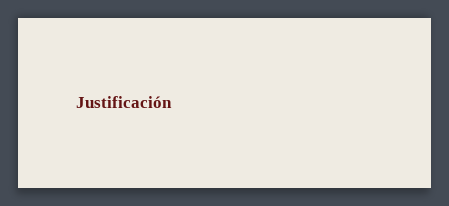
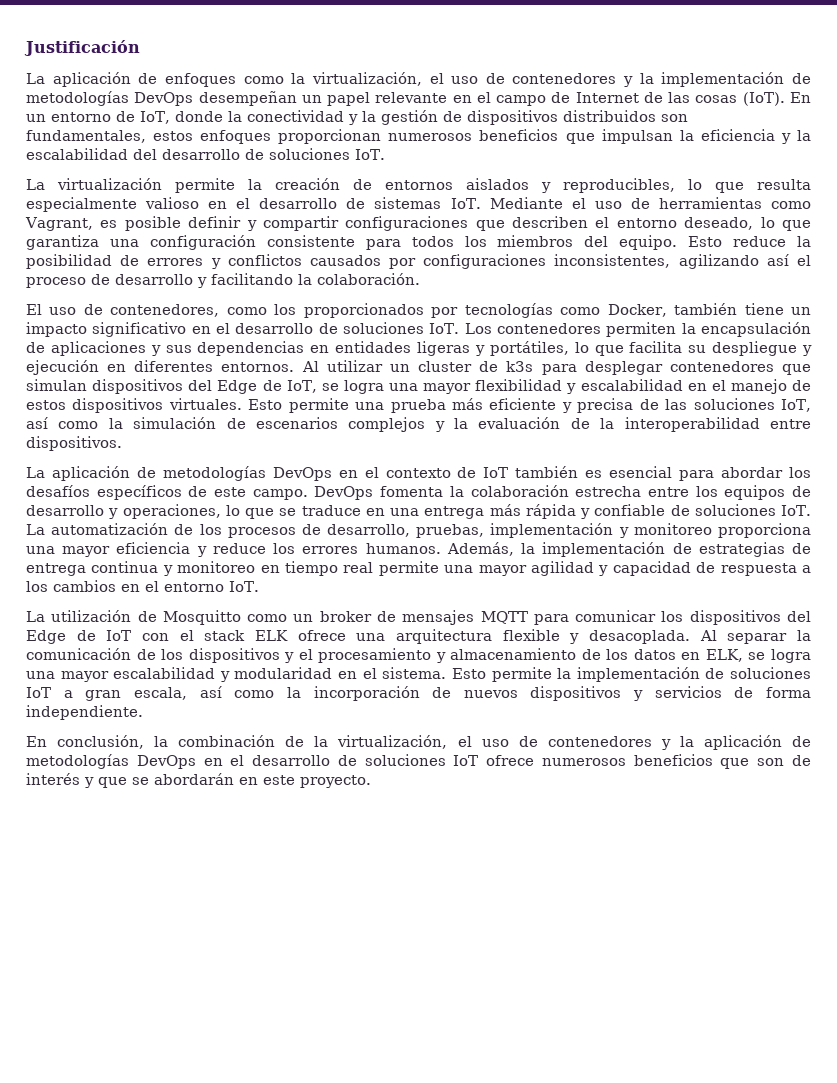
+ La aplicación de enfoques como la virtualización, el uso de contenedores y la implementación de metodologías DevOps desempeñan un papel relevante en el campo de Internet de las cosas (IoT). En un entorno de IoT, donde la conectividad y la gestión de dispositivos distribuidos son fundamentales, estos enfoques proporcionan numerosos beneficios que impulsan la eficiencia y la escalabilidad del desarrollo de soluciones IoT.
+ La virtualización permite la creación de entornos aislados y reproducibles, lo que resulta especialmente valioso en el desarrollo de sistemas IoT. Mediante el uso de herramientas como Vagrant, es posible definir y compartir configuraciones que describen el entorno deseado, lo que garantiza una configuración consistente para todos los miembros del equipo. Esto reduce la posibilidad de errores y conflictos causados por configuraciones inconsistentes, agilizando así el proceso de desarrollo y facilitando la colaboración.
+ El uso de contenedores, como los proporcionados por tecnologías como Docker, también tiene un impacto significativo en el desarrollo de soluciones IoT. Los contenedores permiten la encapsulación de aplicaciones y sus dependencias en entidades ligeras y portátiles, lo que facilita su despliegue y ejecución en diferentes entornos. Al utilizar un cluster de k3s para desplegar contenedores que simulan dispositivos del Edge de IoT, se logra una mayor flexibilidad y escalabilidad en el manejo de estos dispositivos virtuales. Esto permite una prueba más eficiente y precisa de las soluciones IoT, así como la simulación de escenarios complejos y la evaluación de la interoperabilidad entre dispositivos.
+ La aplicación de metodologías DevOps en el contexto de IoT también es esencial para abordar los desafíos específicos de este campo. DevOps fomenta la colaboración estrecha entre los equipos de desarrollo y operaciones, lo que se traduce en una entrega más rápida y confiable de soluciones IoT. La automatización de los procesos de desarrollo, pruebas, implementación y monitoreo proporciona una mayor eficiencia y reduce los errores humanos. Además, la implementación de estrategias de entrega continua y monitoreo en tiempo real permite una mayor agilidad y capacidad de respuesta a los cambios en el entorno IoT.
+ La utilización de Mosquitto como un broker de mensajes MQTT para comunicar los dispositivos del Edge de IoT con el stack ELK ofrece una arquitectura flexible y desacoplada. Al separar la comunicación de los dispositivos y el procesamiento y almacenamiento de los datos en ELK, se logra una mayor escalabilidad y modularidad en el sistema. Esto permite la implementación de soluciones IoT a gran escala, así como la incorporación de nuevos dispositivos y servicios de forma independiente.
+ En conclusión, la combinación de la virtualización, el uso de contenedores y la aplicación de metodologías DevOps en el desarrollo de soluciones IoT ofrece numerosos beneficios que son de interés y que se abordarán en este proyecto.

